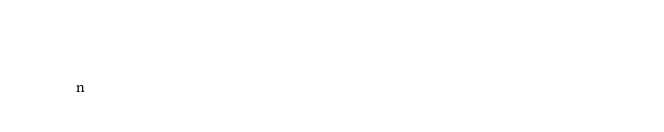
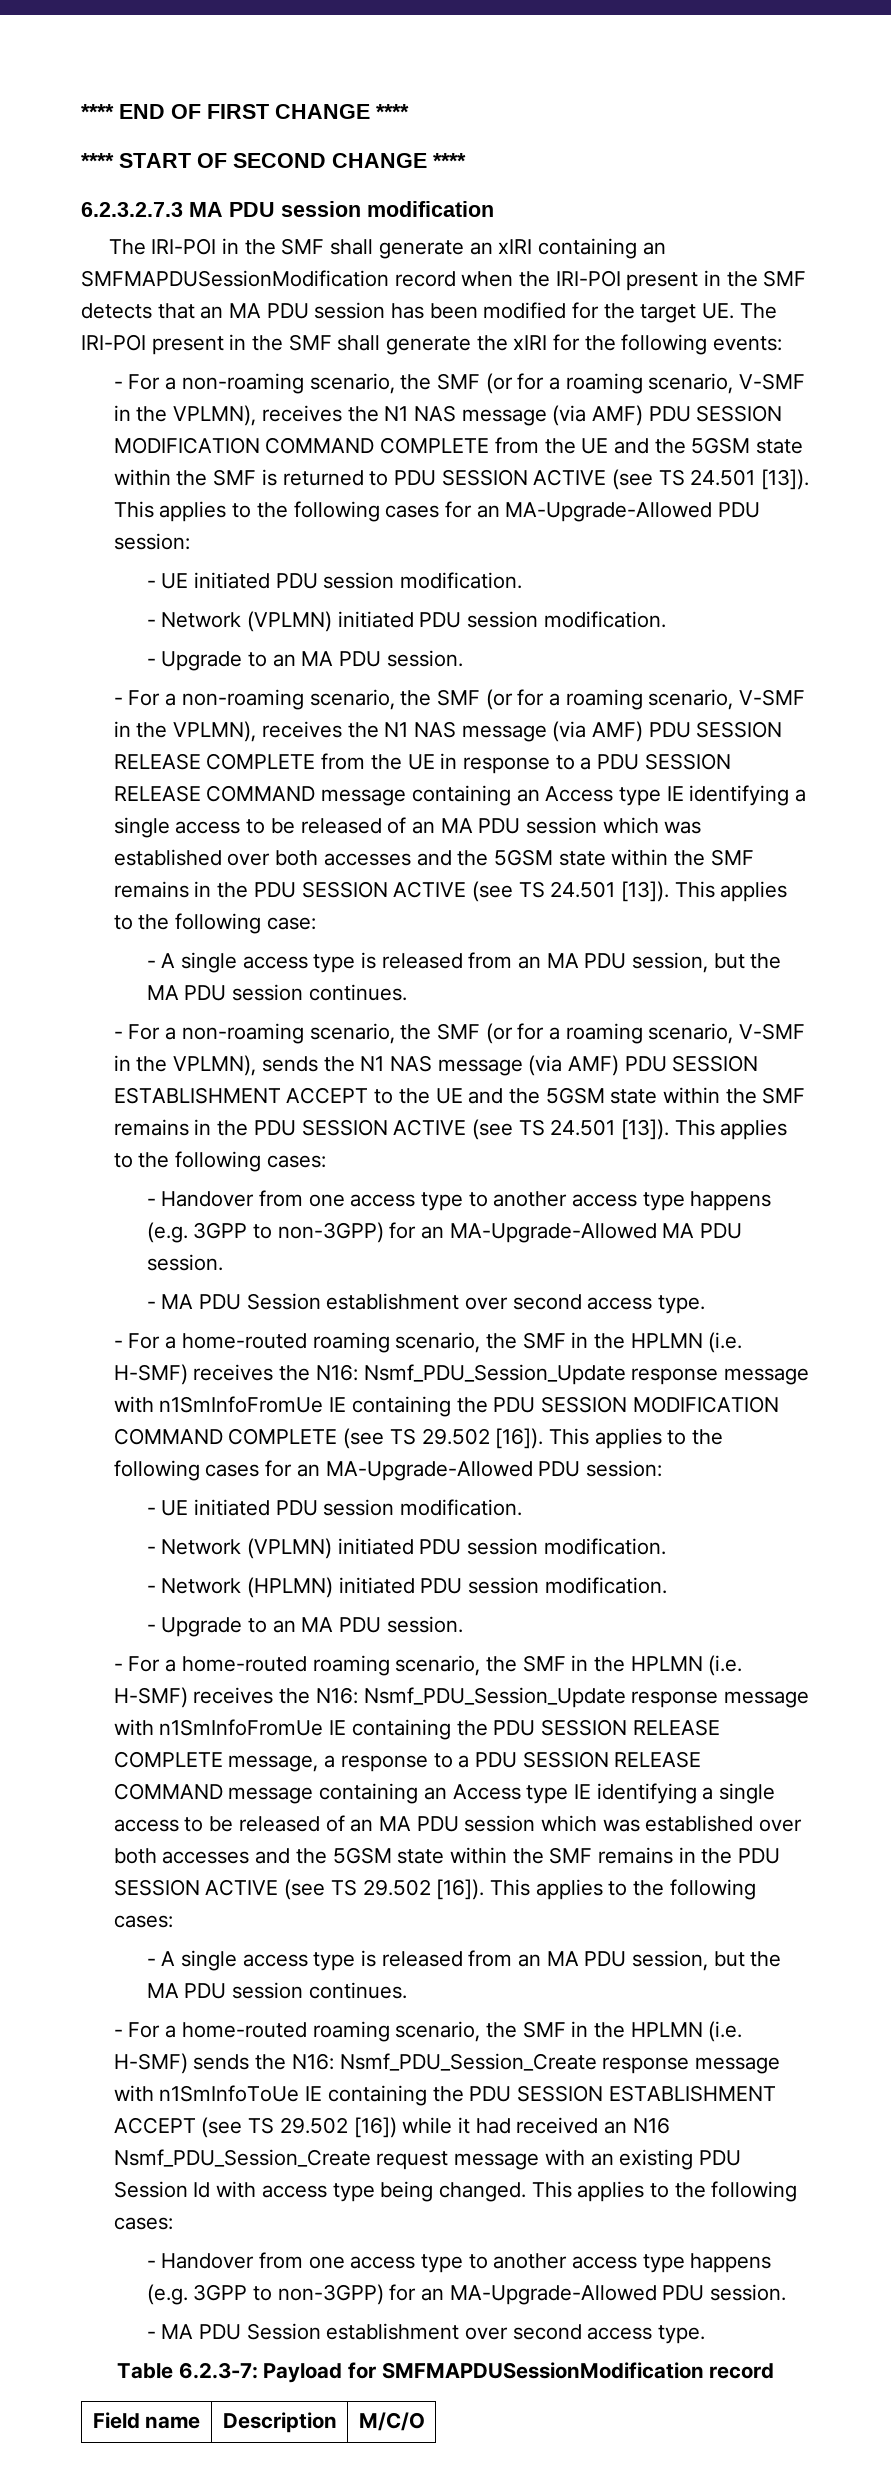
- n
+ **** END OF FIRST CHANGE ****
+ **** START OF SECOND CHANGE ****
+ 6.2.3.2.7.3 MA PDU session modification
+ The IRI-POI in the SMF shall generate an xIRI containing an SMFMAPDUSessionModification record when the IRI-POI present in the SMF detects that an MA PDU session has been modified for the target UE. The IRI-POI present in the SMF shall generate the xIRI for the following events:
+ - For a non-roaming scenario, the SMF (or for a roaming scenario, V-SMF in the VPLMN), receives the N1 NAS message (via AMF) PDU SESSION MODIFICATION COMMAND COMPLETE from the UE and the 5GSM state within the SMF is returned to PDU SESSION ACTIVE (see TS 24.501 [13]). This applies to the following cases for an MA-Upgrade-Allowed PDU session:
+ - UE initiated PDU session modification.
+ - Network (VPLMN) initiated PDU session modification.
+ - Upgrade to an MA PDU session.
+ - For a non-roaming scenario, the SMF (or for a roaming scenario, V-SMF in the VPLMN), receives the N1 NAS message (via AMF) PDU SESSION RELEASE COMPLETE from the UE in response to a PDU SESSION RELEASE COMMAND message containing an Access type IE identifying a single access to be released of an MA PDU session which was established over both accesses and the 5GSM state within the SMF remains in the PDU SESSION ACTIVE (see TS 24.501 [13]). This applies to the following case:
+ - A single access type is released from an MA PDU session, but the MA PDU session continues.
+ - For a non-roaming scenario, the SMF (or for a roaming scenario, V-SMF in the VPLMN), sends the N1 NAS message (via AMF) PDU SESSION ESTABLISHMENT ACCEPT to the UE and the 5GSM state within the SMF remains in the PDU SESSION ACTIVE (see TS 24.501 [13]). This applies to the following cases:
+ - Handover from one access type to another access type happens (e.g. 3GPP to non-3GPP) for an MA-Upgrade-Allowed MA PDU session.
+ - MA PDU Session establishment over second access type.
+ - For a home-routed roaming scenario, the SMF in the HPLMN (i.e. H-SMF) receives the N16: Nsmf_PDU_Session_Update response message with n1SmInfoFromUe IE containing the PDU SESSION MODIFICATION COMMAND COMPLETE (see TS 29.502 [16]). This applies to the following cases for an MA-Upgrade-Allowed PDU session:
+ - UE initiated PDU session modification.
+ - Network (VPLMN) initiated PDU session modification.
+ - Network (HPLMN) initiated PDU session modification.
+ - Upgrade to an MA PDU session.
+ - For a home-routed roaming scenario, the SMF in the HPLMN (i.e. H-SMF) receives the N16: Nsmf_PDU_Session_Update response message with n1SmInfoFromUe IE containing the PDU SESSION RELEASE COMPLETE message, a response to a PDU SESSION RELEASE COMMAND message containing an Access type IE identifying a single access to be released of an MA PDU session which was established over both accesses and the 5GSM state within the SMF remains in the PDU SESSION ACTIVE (see TS 29.502 [16]). This applies to the following cases:
+ - A single access type is released from an MA PDU session, but the MA PDU session continues.
+ - For a home-routed roaming scenario, the SMF in the HPLMN (i.e. H-SMF) sends the N16: Nsmf_PDU_Session_Create response message with n1SmInfoToUe IE containing the PDU SESSION ESTABLISHMENT ACCEPT (see TS 29.502 [16]) while it had received an N16 Nsmf_PDU_Session_Create request message with an existing PDU Session Id with access type being changed. This applies to the following cases:
+ - Handover from one access type to another access type happens (e.g. 3GPP to non-3GPP) for an MA-Upgrade-Allowed PDU session.
+ - MA PDU Session establishment over second access type.
+ Table 6.2.3-7: Payload for SMFMAPDUSessionModification record
+ Field name | Description | M/C/O

